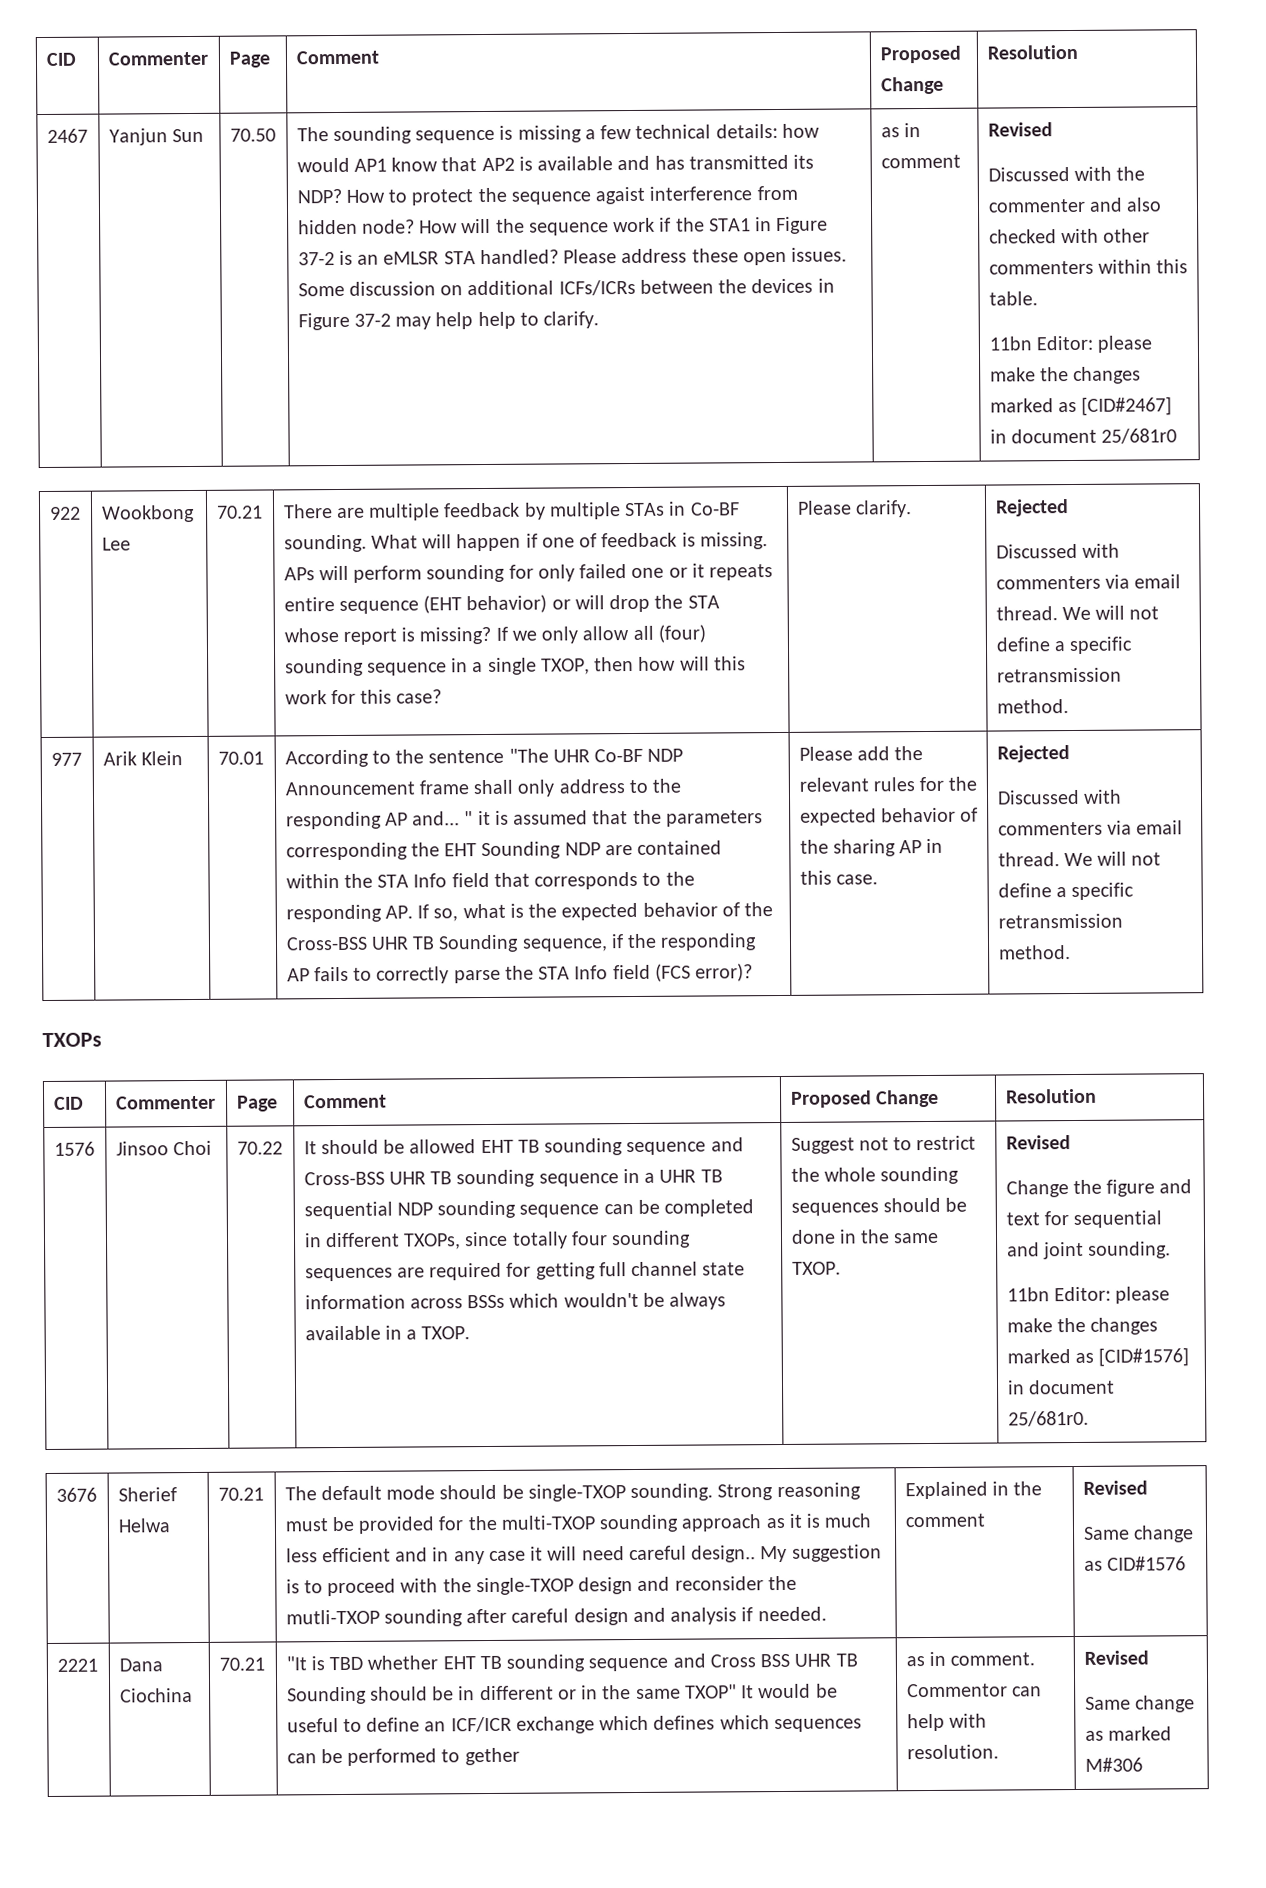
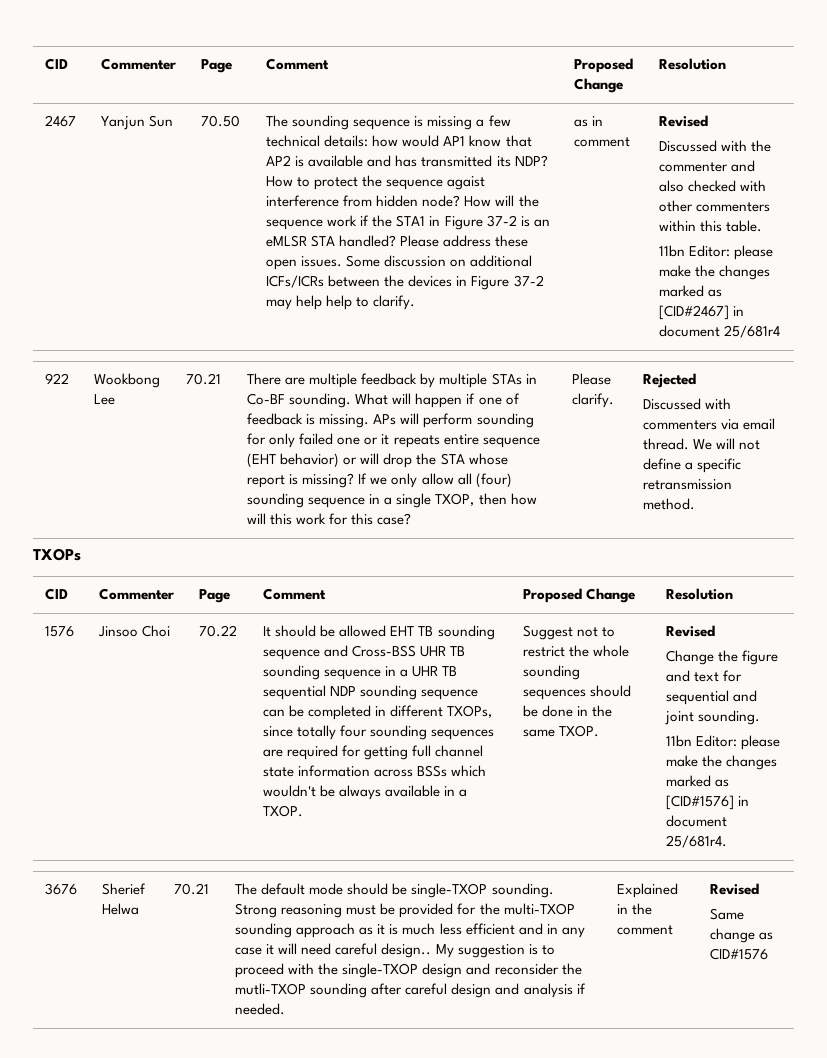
- 11bn Editor: please make the changes marked as [CID#2467] in document 25/681r0
+ 11bn Editor: please make the changes marked as [CID#2467] in document 25/681r4
- 977 | Arik Klein | 70.01 | According to the sentence "The UHR Co-BF NDP Announcement frame shall only address to the responding AP and... " it is assumed that the parameters corresponding the EHT Sounding NDP are contained within the STA Info field that corresponds to the responding AP. If so, what is the expected behavior of the Cross-BSS UHR TB Sounding sequence, if the responding AP fails to correctly parse the STA Info field (FCS error)? | Please add the relevant rules for the expected behavior of the sharing AP in this case. | Rejected
- Discussed with commenters via email thread. We will not define a specific retransmission method.
- 11bn Editor: please make the changes marked as [CID#1576] in document 25/681r0.
+ 11bn Editor: please make the changes marked as [CID#1576] in document 25/681r4.
- 2221 | Dana Ciochina | 70.21 | "It is TBD whether EHT TB sounding sequence and Cross BSS UHR TB Sounding should be in different or in the same TXOP" It would be useful to define an ICF/ICR exchange which defines which sequences can be performed to gether | as in comment. Commentor can help with resolution. | Revised
- Same change as marked M#306

